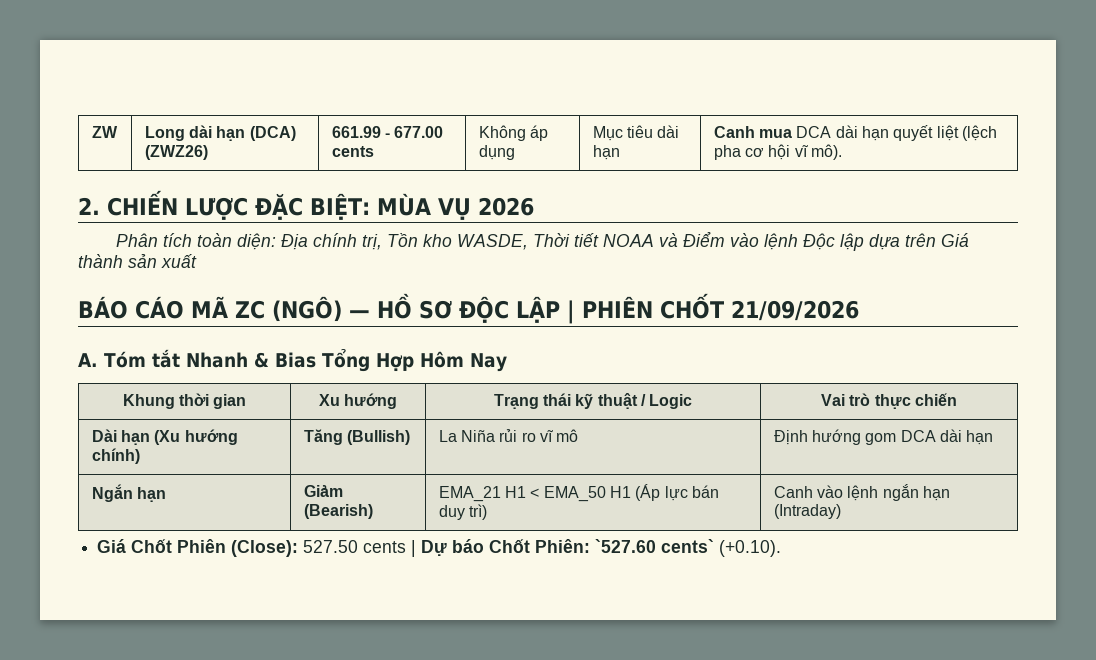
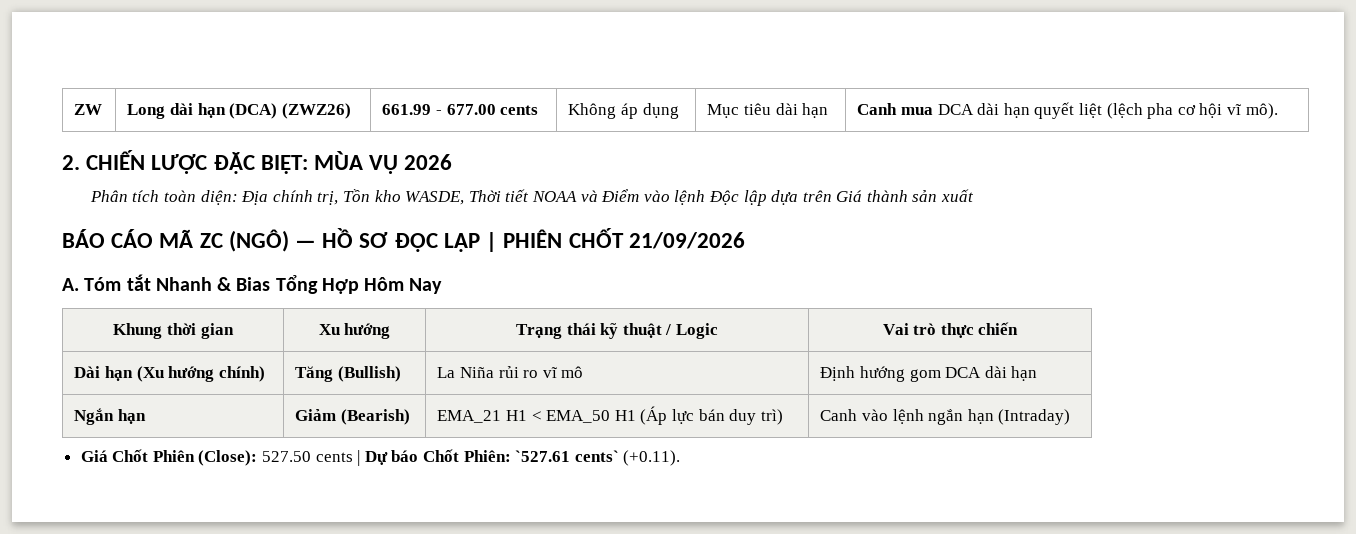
- Giá Chốt Phiên (Close): 527.50 cents | Dự báo Chốt Phiên: `527.60 cents` (+0.10).
+ Giá Chốt Phiên (Close): 527.50 cents | Dự báo Chốt Phiên: `527.61 cents` (+0.11).

